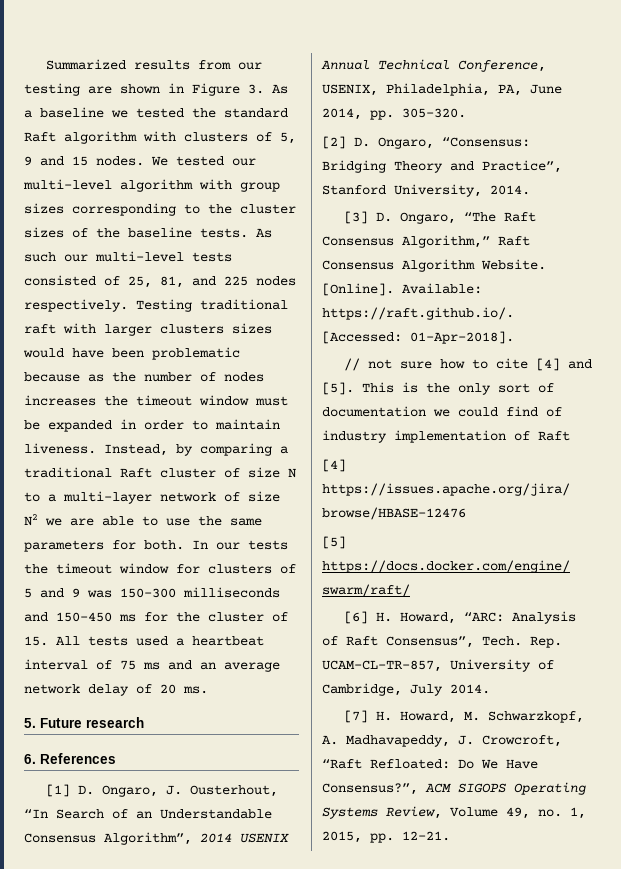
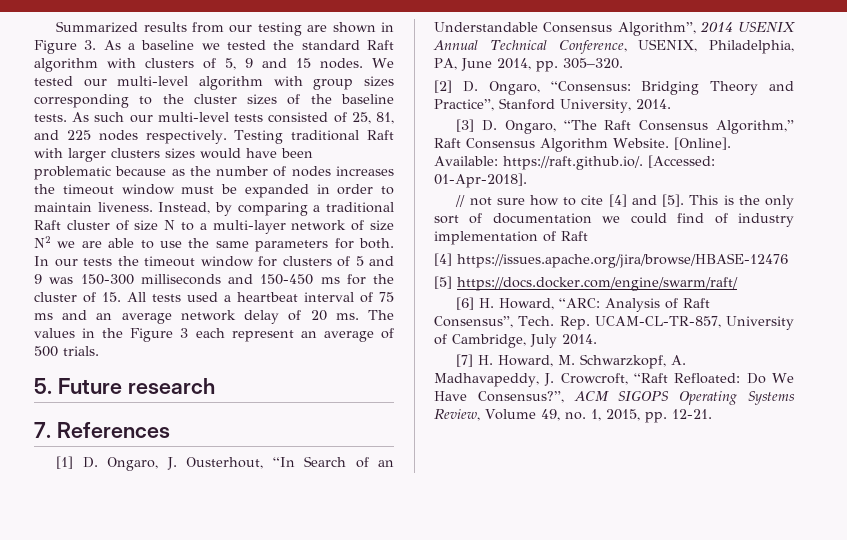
- Testing traditional raft with larger clusters sizes would have been problematic because as the number of nodes increases the timeout window must be expanded in order to maintain liveness.
+ Testing traditional Raft with larger clusters sizes would have been problematic because as the number of nodes increases the timeout window must be expanded in order to maintain liveness.
+ The values in the Figure 3 each represent an average of 500 trials.
- 6. References
+ 7. References

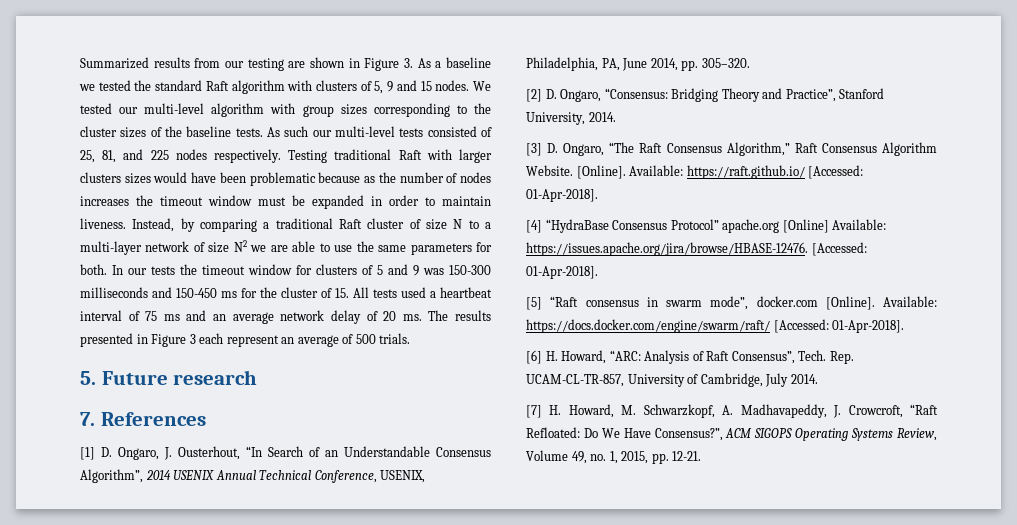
- The values in the Figure 3 each represent an average of 500 trials.
+ The results presented in Figure 3 each represent an average of 500 trials.
- Available: https://raft.github.io/. [Accessed: 01-Apr-2018].
- // not sure how to cite [4] and [5]. This is the only sort of documentation we could find of industry implementation of Raft
- [4] https://issues.apache.org/jira/browse/HBASE-12476
- [5] https://docs.docker.com/engine/swarm/raft/
+ Available: https://raft.github.io/ [Accessed: 01-Apr-2018].
+ [4] “HydraBase Consensus Protocol” apache.org [Online] Available: https://issues.apache.org/jira/browse/HBASE-12476. [Accessed: 01-Apr-2018].
+ [5] “Raft consensus in swarm mode”, docker.com [Online]. Available: https://docs.docker.com/engine/swarm/raft/ [Accessed: 01-Apr-2018].

